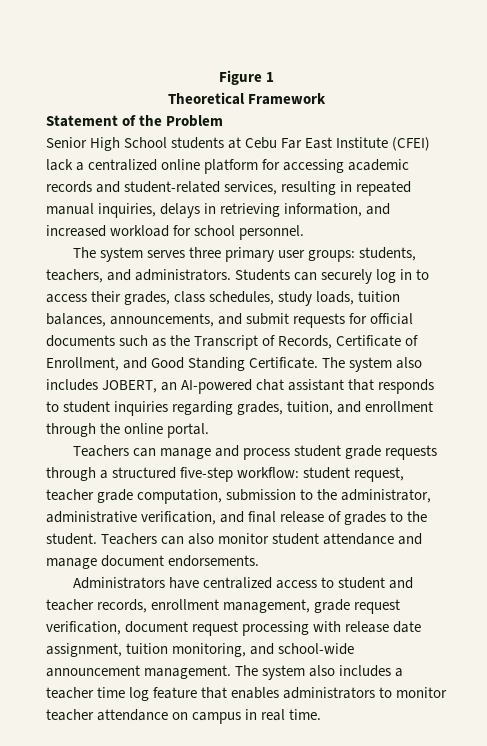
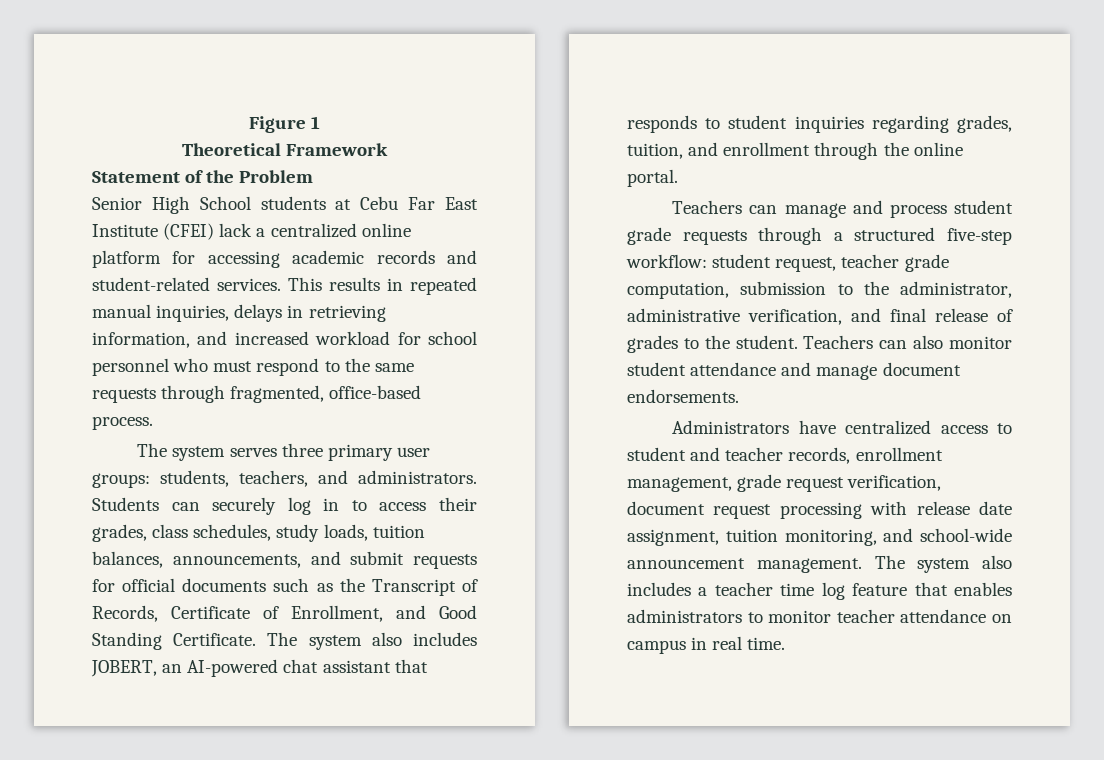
- Senior High School students at Cebu Far East Institute (CFEI) lack a centralized online platform for accessing academic records and student-related services, resulting in repeated manual inquiries, delays in retrieving information, and increased workload for school personnel.
+ Senior High School students at Cebu Far East Institute (CFEI) lack a centralized online platform for accessing academic records and student-related services. This results in repeated manual inquiries, delays in retrieving information, and increased workload for school personnel who must respond to the same requests through fragmented, office-based process.

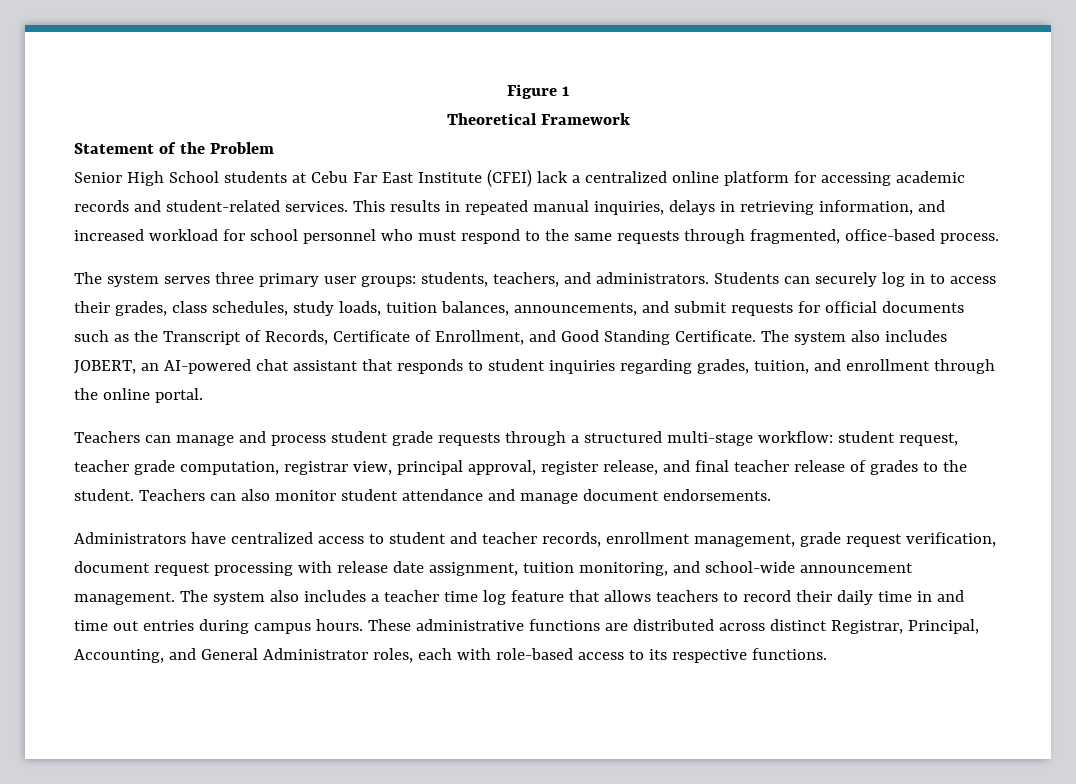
- Teachers can manage and process student grade requests through a structured five-step workflow: student request, teacher grade computation, submission to the administrator, administrative verification, and final release of grades to the student.
+ Teachers can manage and process student grade requests through a structured multi-stage workflow: student request, teacher grade computation, registrar view, principal approval, register release, and final teacher release of grades to the student.
- The system also includes a teacher time log feature that enables administrators to monitor teacher attendance on campus in real time.
+ The system also includes a teacher time log feature that allows teachers to record their daily time in and time out entries during campus hours. These administrative functions are distributed across distinct Registrar, Principal, Accounting, and General Administrator roles, each with role-based access to its respective functions.

